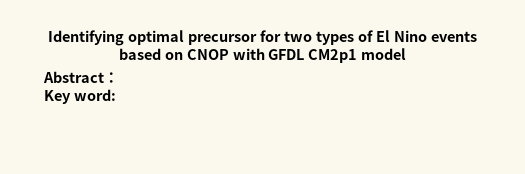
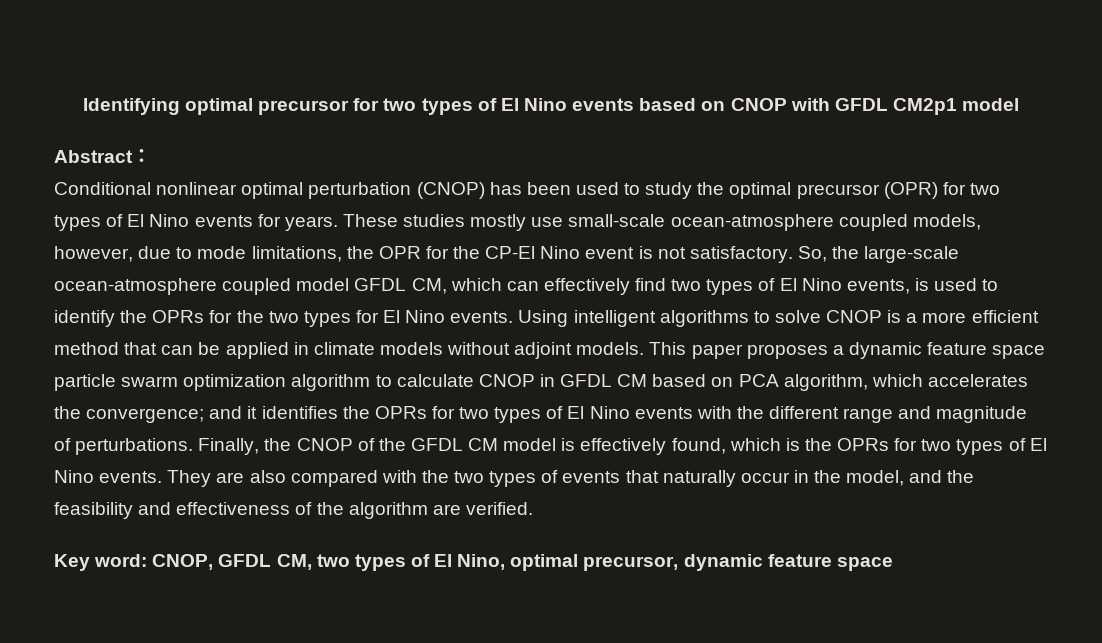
- Key word:
+ Conditional nonlinear optimal perturbation (CNOP) has been used to study the optimal precursor (OPR) for two types of El Nino events for years. These studies mostly use small-scale ocean-atmosphere coupled models, however, due to mode limitations, the OPR for the CP-El Nino event is not satisfactory. So, the large-scale ocean-atmosphere coupled model GFDL CM, which can effectively find two types of El Nino events, is used to identify the OPRs for the two types for El Nino events. Using intelligent algorithms to solve CNOP is a more efficient method that can be applied in climate models without adjoint models. This paper proposes a dynamic feature space particle swarm optimization algorithm to calculate CNOP in GFDL CM based on PCA algorithm, which accelerates the convergence; and it identifies the OPRs for two types of El Nino events with the different range and magnitude of perturbations. Finally, the CNOP of the GFDL CM model is effectively found, which is the OPRs for two types of El Nino events. They are also compared with the two types of events that naturally occur in the model, and the feasibility and effectiveness of the algorithm are verified.
+ Key word: CNOP, GFDL CM, two types of El Nino, optimal precursor, dynamic feature space

